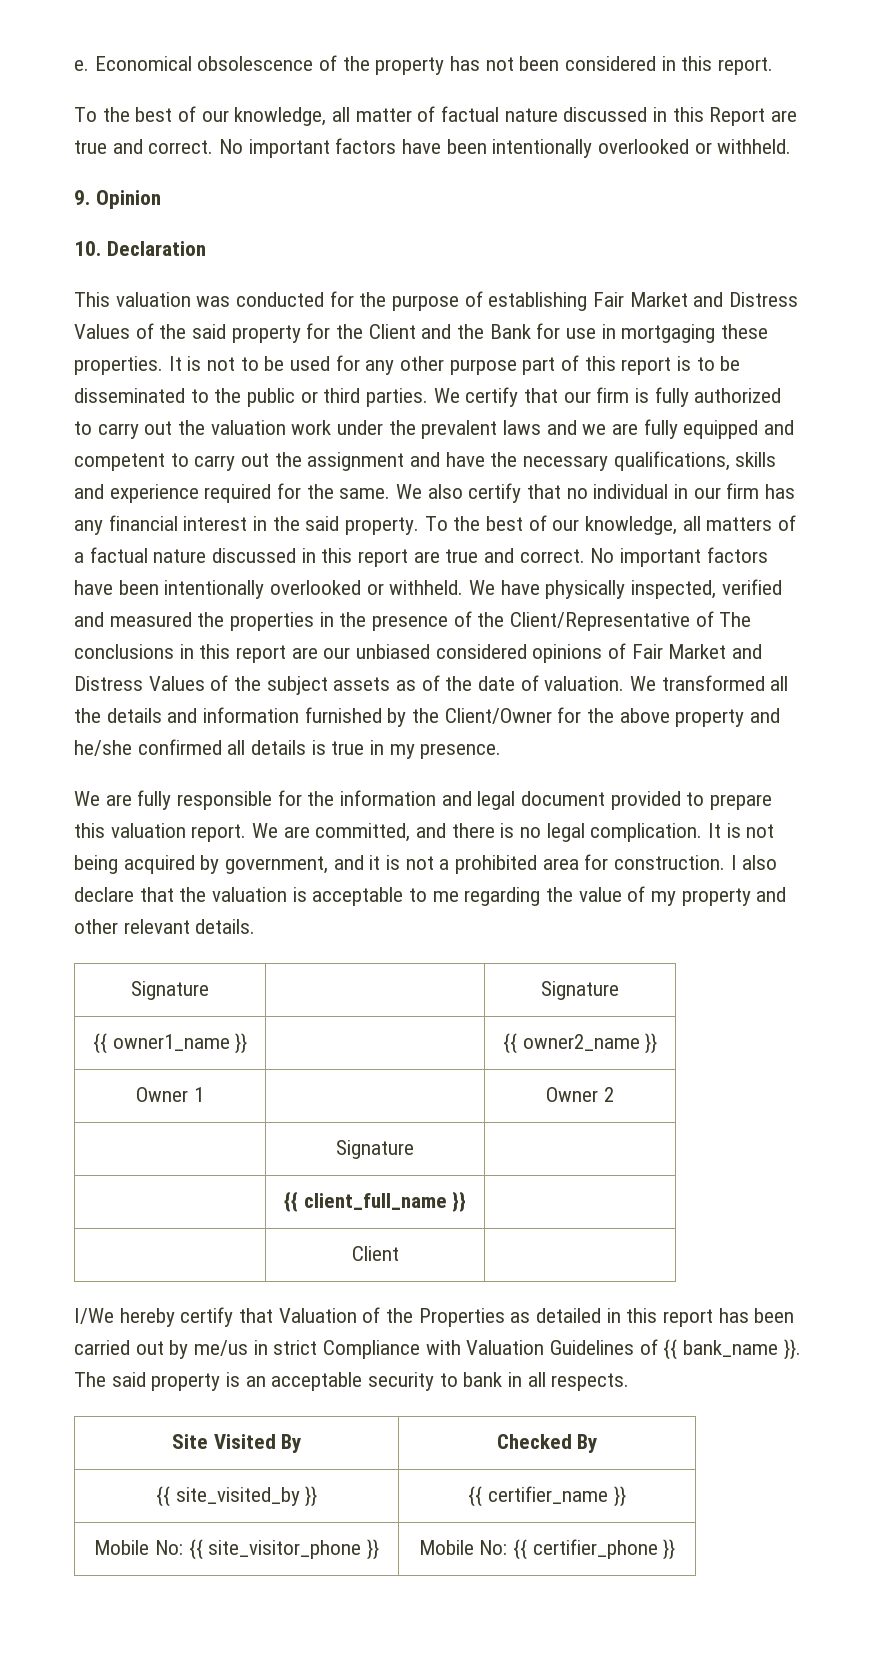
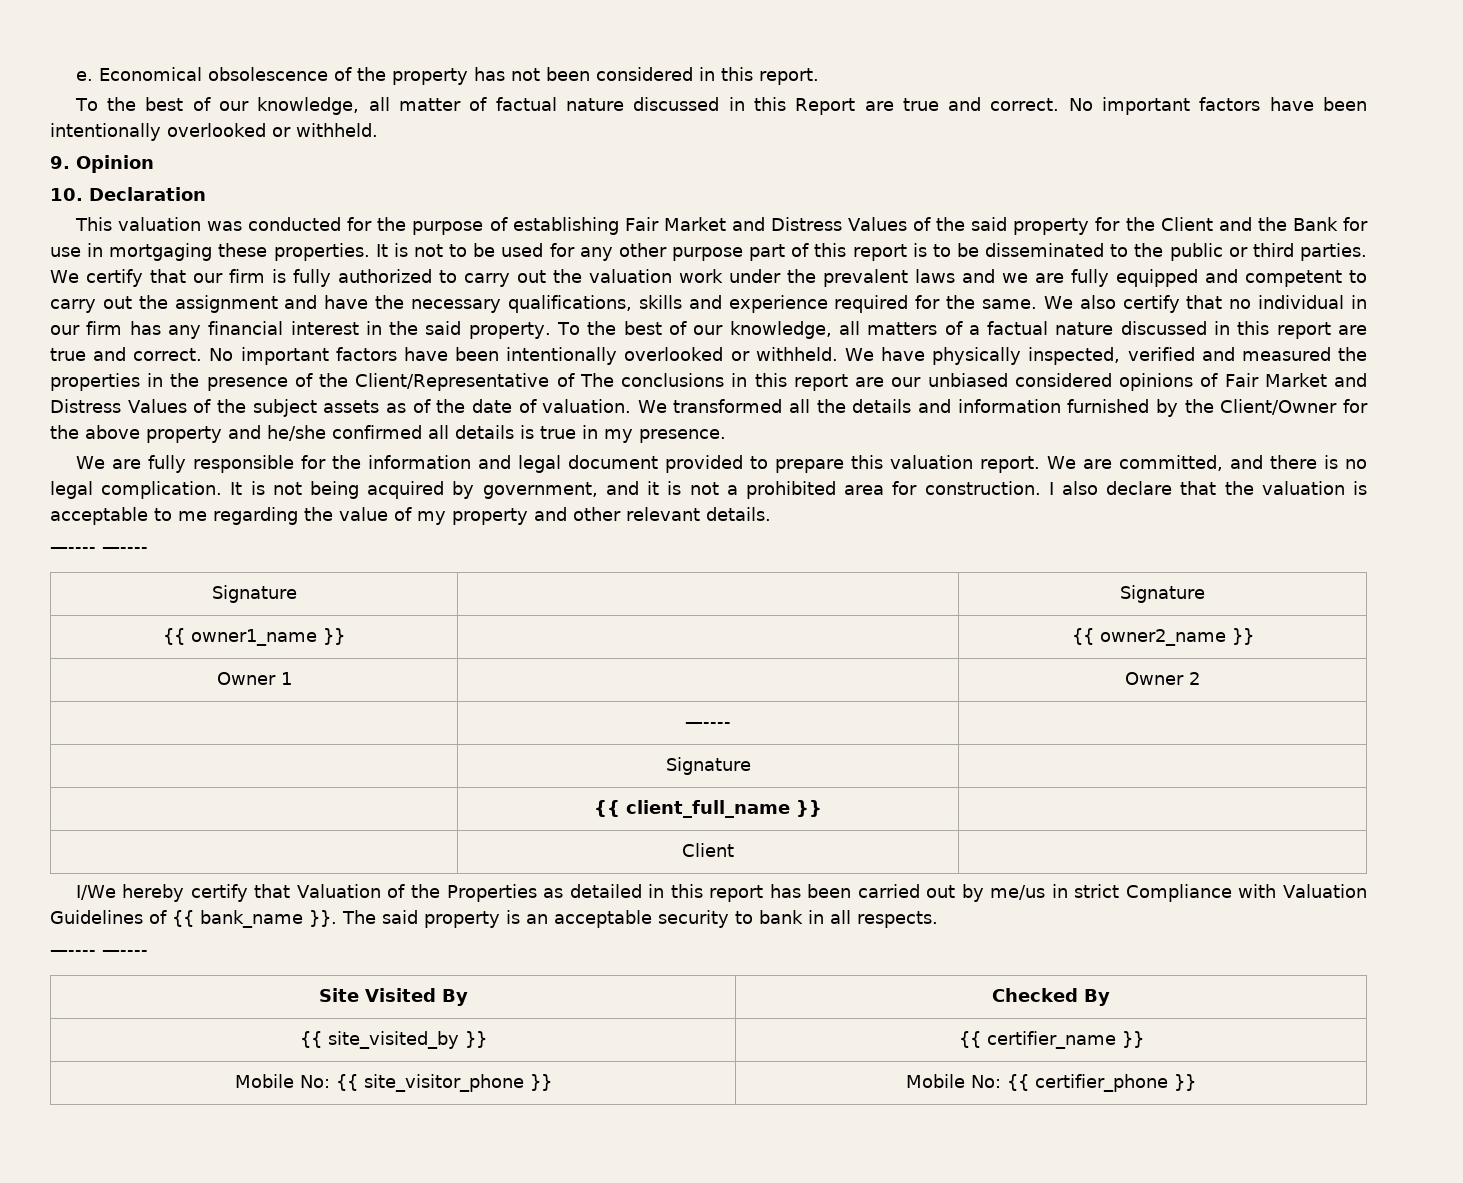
  I also declare that the valuation is acceptable to me regarding the value of my property and other relevant details.
+ —---- —----
+ | —---- |
  The said property is an acceptable security to bank in all respects.
+ —---- —----

